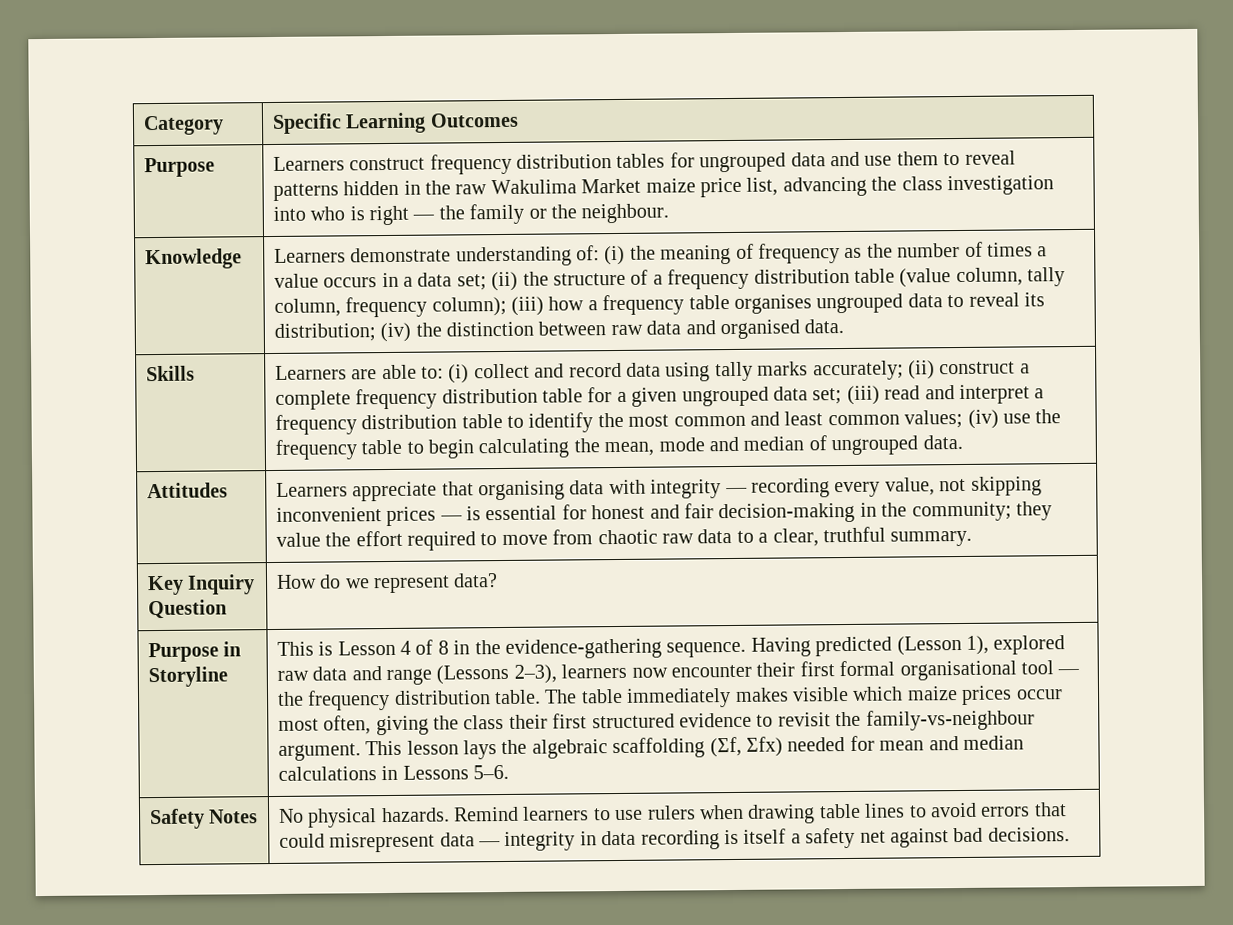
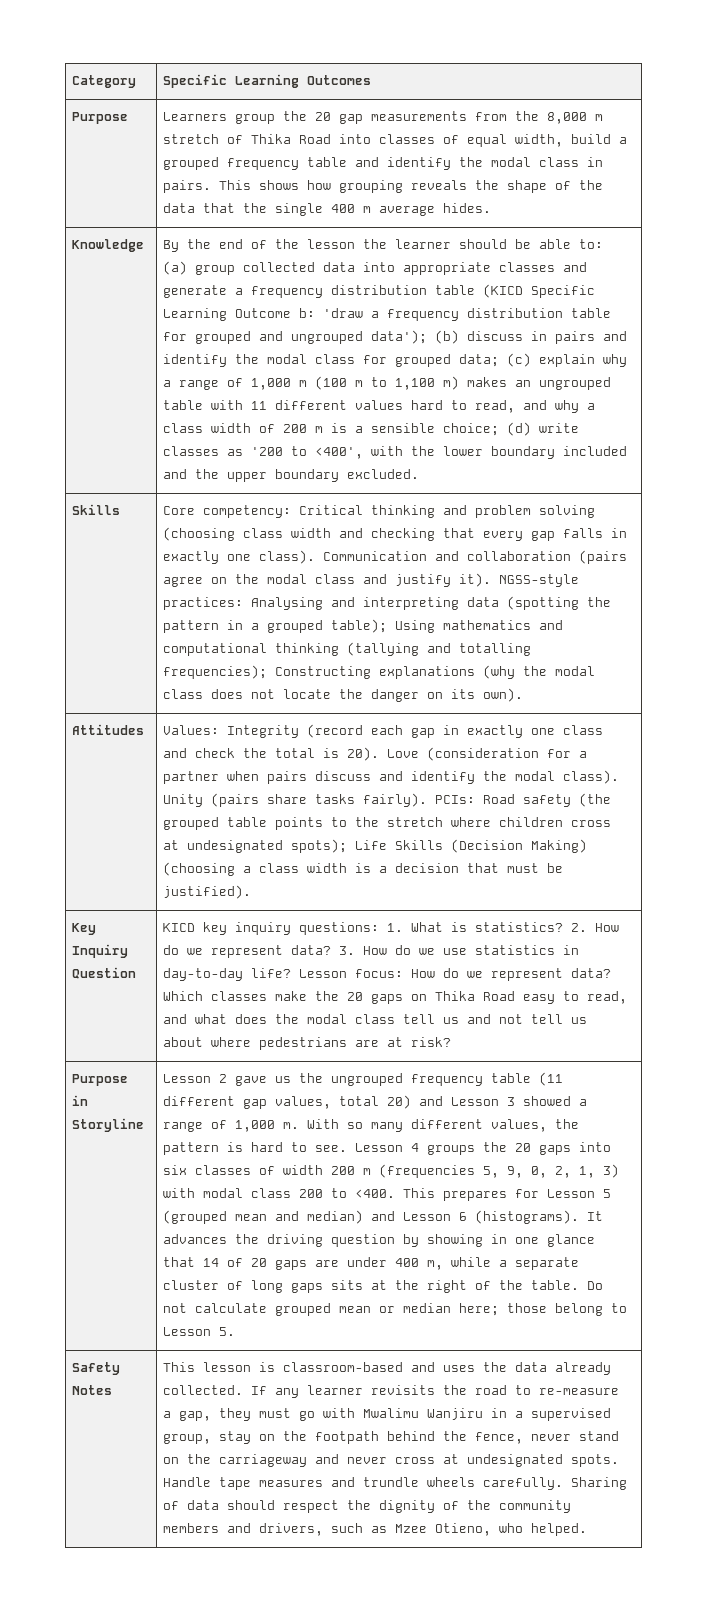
- Learners construct frequency distribution tables for ungrouped data and use them to reveal patterns hidden in the raw Wakulima Market maize price list, advancing the class investigation into who is right — the family or the neighbour.
- Knowledge | Learners demonstrate understanding of: (i) the meaning of frequency as the number of times a value occurs in a data set; (ii) the structure of a frequency distribution table (value column, tally column, frequency column); (iii) how a frequency table organises ungrouped data to reveal its distribution; (iv) the distinction between raw data and organised data.
- Skills | Learners are able to: (i) collect and record data using tally marks accurately; (ii) construct a complete frequency distribution table for a given ungrouped data set; (iii) read and interpret a frequency distribution table to identify the most common and least common values; (iv) use the frequency table to begin calculating the mean, mode and median of ungrouped data.
- Attitudes | Learners appreciate that organising data with integrity — recording every value, not skipping inconvenient prices — is essential for honest and fair decision-making in the community; they value the effort required to move from chaotic raw data to a clear, truthful summary.
- Key Inquiry Question | How do we represent data?
- Purpose in Storyline | This is Lesson 4 of 8 in the evidence-gathering sequence. Having predicted (Lesson 1), explored raw data and range (Lessons 2–3), learners now encounter their first formal organisational tool — the frequency distribution table. The table immediately makes visible which maize prices occur most often, giving the class their first structured evidence to revisit the family-vs-neighbour argument. This lesson lays the algebraic scaffolding (Σf, Σfx) needed for mean and median calculations in Lessons 5–6.
- Safety Notes | No physical hazards. Remind learners to use rulers when drawing table lines to avoid errors that could misrepresent data — integrity in data recording is itself a safety net against bad decisions.
+ Learners group the 20 gap measurements from the 8,000 m stretch of Thika Road into classes of equal width, build a grouped frequency table and identify the modal class in pairs. This shows how grouping reveals the shape of the data that the single 400 m average hides.
+ Knowledge | By the end of the lesson the learner should be able to: (a) group collected data into appropriate classes and generate a frequency distribution table (KICD Specific Learning Outcome b: 'draw a frequency distribution table for grouped and ungrouped data'); (b) discuss in pairs and identify the modal class for grouped data; (c) explain why a range of 1,000 m (100 m to 1,100 m) makes an ungrouped table with 11 different values hard to read, and why a class width of 200 m is a sensible choice; (d) write classes as '200 to <400', with the lower boundary included and the upper boundary excluded.
+ Skills | Core competency: Critical thinking and problem solving (choosing class width and checking that every gap falls in exactly one class). Communication and collaboration (pairs agree on the modal class and justify it). NGSS-style practices: Analysing and interpreting data (spotting the pattern in a grouped table); Using mathematics and computational thinking (tallying and totalling frequencies); Constructing explanations (why the modal class does not locate the danger on its own).
+ Attitudes | Values: Integrity (record each gap in exactly one class and check the total is 20). Love (consideration for a partner when pairs discuss and identify the modal class). Unity (pairs share tasks fairly). PCIs: Road safety (the grouped table points to the stretch where children cross at undesignated spots); Life Skills (Decision Making) (choosing a class width is a decision that must be justified).
+ Key Inquiry Question | KICD key inquiry questions: 1. What is statistics? 2. How do we represent data? 3. How do we use statistics in day-to-day life? Lesson focus: How do we represent data? Which classes make the 20 gaps on Thika Road easy to read, and what does the modal class tell us and not tell us about where pedestrians are at risk?
+ Purpose in Storyline | Lesson 2 gave us the ungrouped frequency table (11 different gap values, total 20) and Lesson 3 showed a range of 1,000 m. With so many different values, the pattern is hard to see. Lesson 4 groups the 20 gaps into six classes of width 200 m (frequencies 5, 9, 0, 2, 1, 3) with modal class 200 to <400. This prepares for Lesson 5 (grouped mean and median) and Lesson 6 (histograms). It advances the driving question by showing in one glance that 14 of 20 gaps are under 400 m, while a separate cluster of long gaps sits at the right of the table. Do not calculate grouped mean or median here; those belong to Lesson 5.
+ Safety Notes | This lesson is classroom-based and uses the data already collected. If any learner revisits the road to re-measure a gap, they must go with Mwalimu Wanjiru in a supervised group, stay on the footpath behind the fence, never stand on the carriageway and never cross at undesignated spots. Handle tape measures and trundle wheels carefully. Sharing of data should respect the dignity of the community members and drivers, such as Mzee Otieno, who helped.

